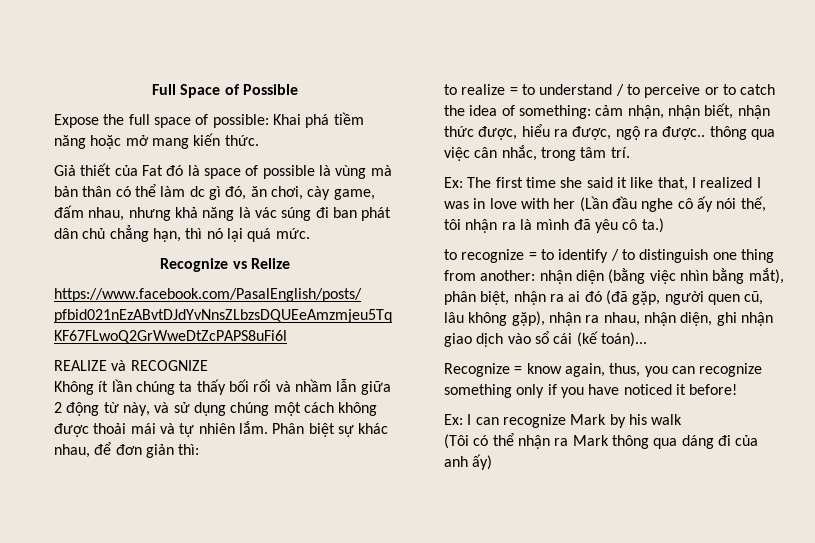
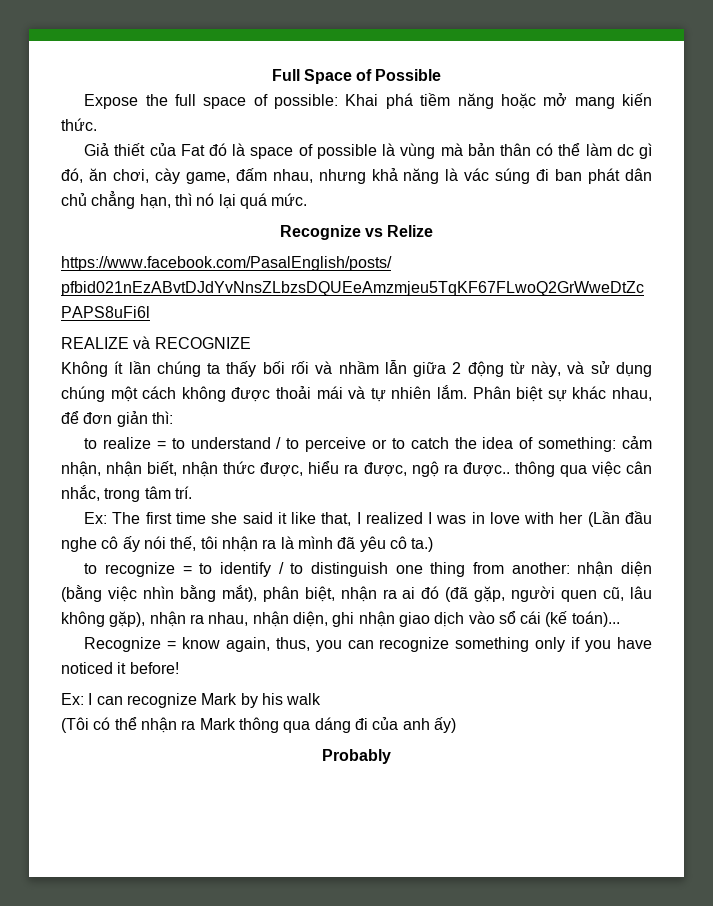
+ Probably

